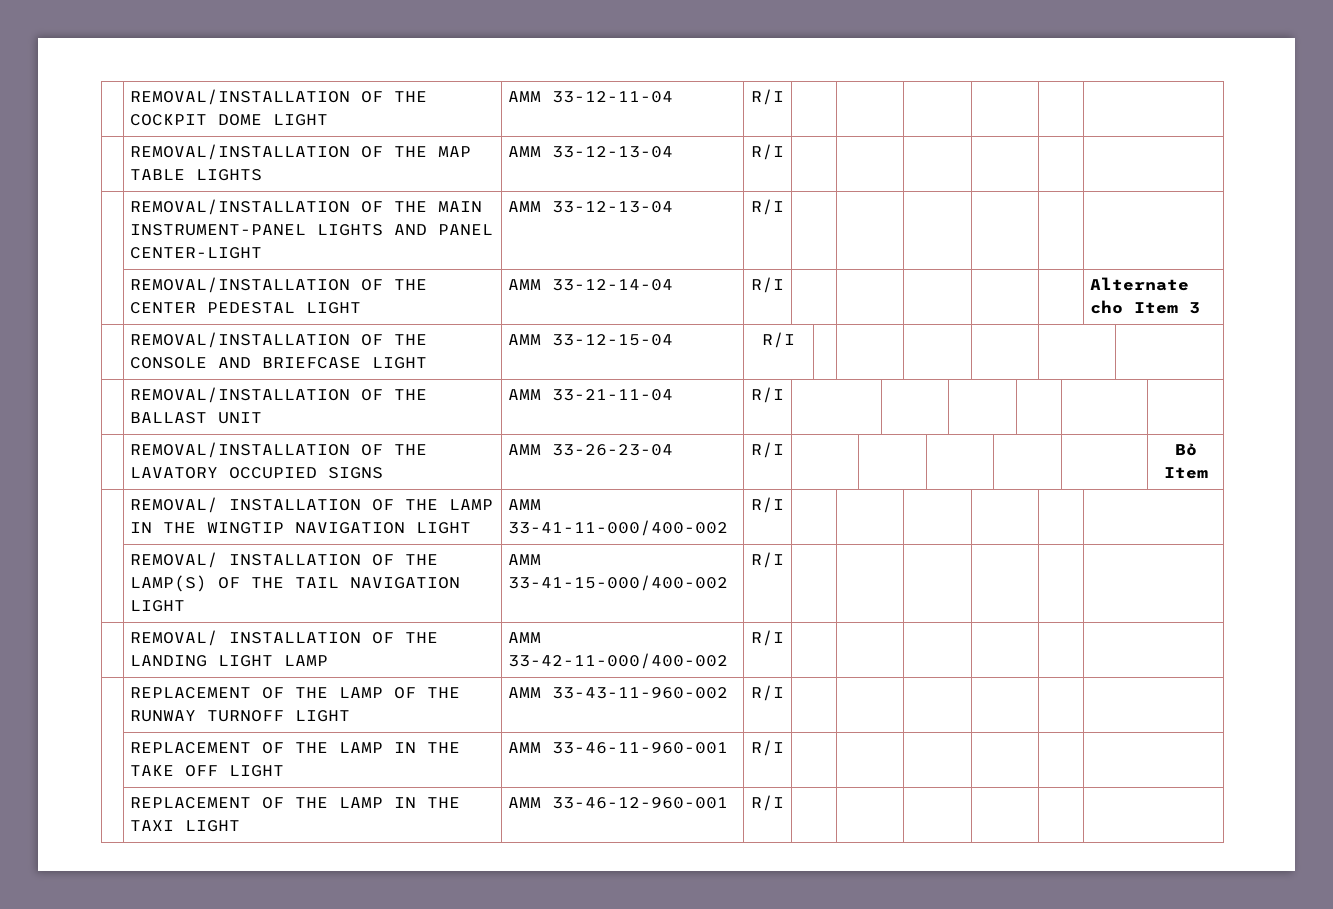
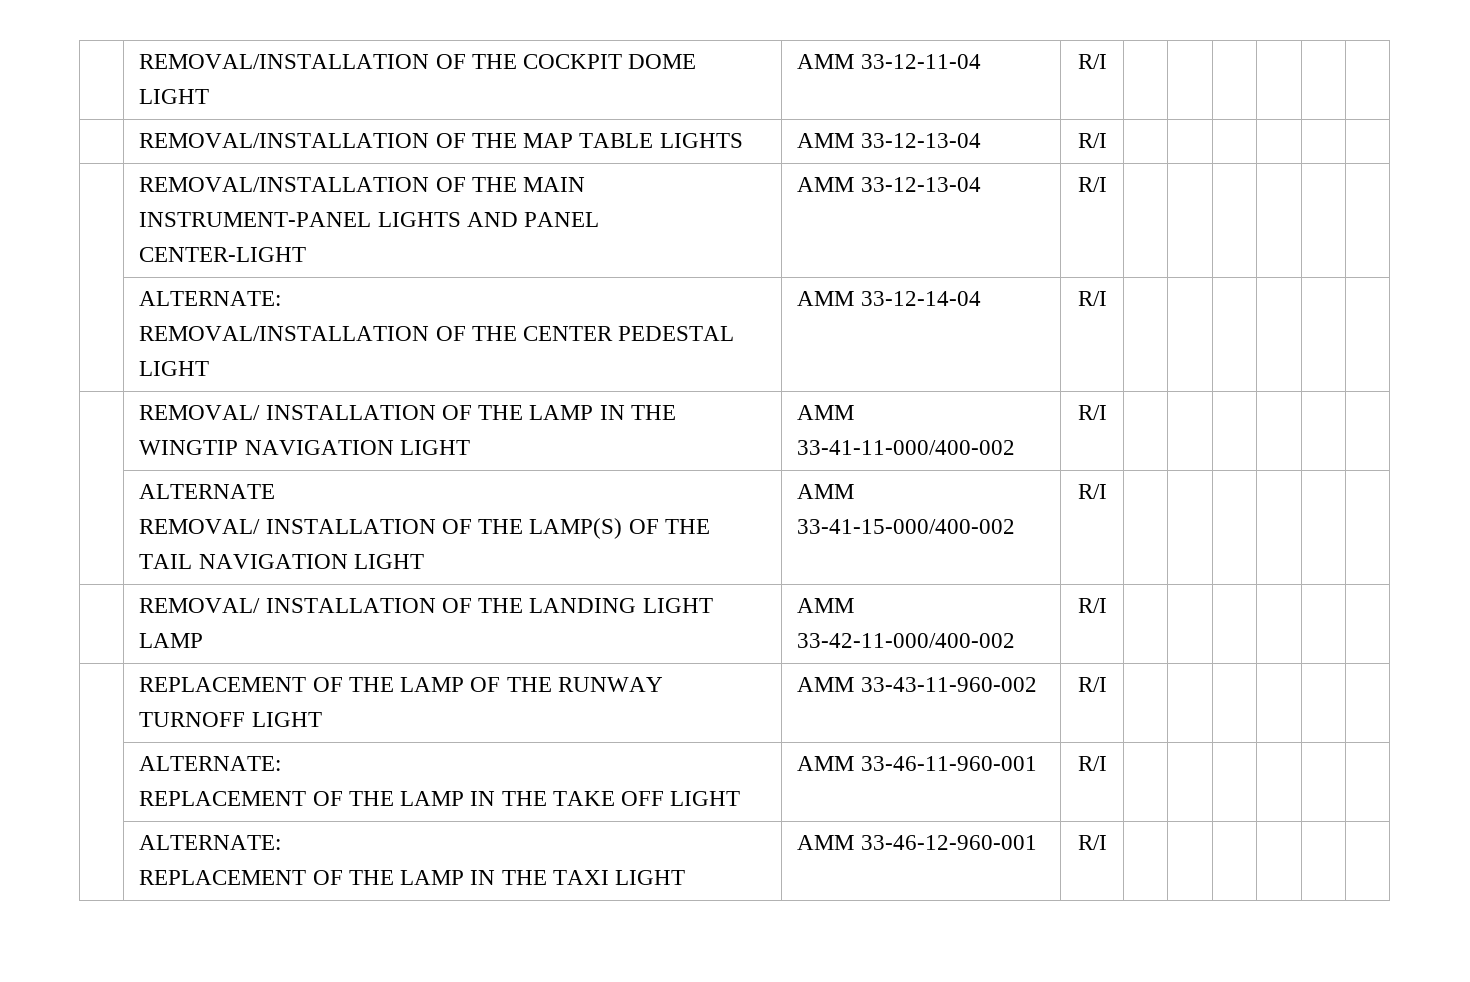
  | REMOVAL/INSTALLATION OF THE MAIN INSTRUMENT-PANEL LIGHTS AND PANEL CENTER-LIGHT | AMM 33-12-13-04 | R/I | | | | | |
- | REMOVAL/INSTALLATION OF THE CENTER PEDESTAL LIGHT | AMM 33-12-14-04 | R/I | | | | | | Alternate cho Item 3
- | REMOVAL/INSTALLATION OF THE CONSOLE AND BRIEFCASE LIGHT | AMM 33-12-15-04 | R/I | | | | | |
- | REMOVAL/INSTALLATION OF THE BALLAST UNIT | AMM 33-21-11-04 | R/I | | | | | |
- | REMOVAL/INSTALLATION OF THE LAVATORY OCCUPIED SIGNS | AMM 33-26-23-04 | R/I | | | | | | Bỏ Item
+ | ALTERNATE:
+ REMOVAL/INSTALLATION OF THE CENTER PEDESTAL LIGHT | AMM 33-12-14-04 | R/I | | | | | |
- | REMOVAL/ INSTALLATION OF THE LAMP(S) OF THE TAIL NAVIGATION LIGHT | AMM 33-41-15-000/400-002 | R/I | | | | | |
+ | ALTERNATE
+ REMOVAL/ INSTALLATION OF THE LAMP(S) OF THE TAIL NAVIGATION LIGHT | AMM 33-41-15-000/400-002 | R/I | | | | | |
  | REPLACEMENT OF THE LAMP OF THE RUNWAY TURNOFF LIGHT | AMM 33-43-11-960-002 | R/I | | | | | |
- | REPLACEMENT OF THE LAMP IN THE TAKE OFF LIGHT | AMM 33-46-11-960-001 | R/I | | | | | |
- | REPLACEMENT OF THE LAMP IN THE TAXI LIGHT | AMM 33-46-12-960-001 | R/I | | | | | |
+ | ALTERNATE:
+ REPLACEMENT OF THE LAMP IN THE TAKE OFF LIGHT | AMM 33-46-11-960-001 | R/I | | | | | |
+ | ALTERNATE:
+ REPLACEMENT OF THE LAMP IN THE TAXI LIGHT | AMM 33-46-12-960-001 | R/I | | | | | |

